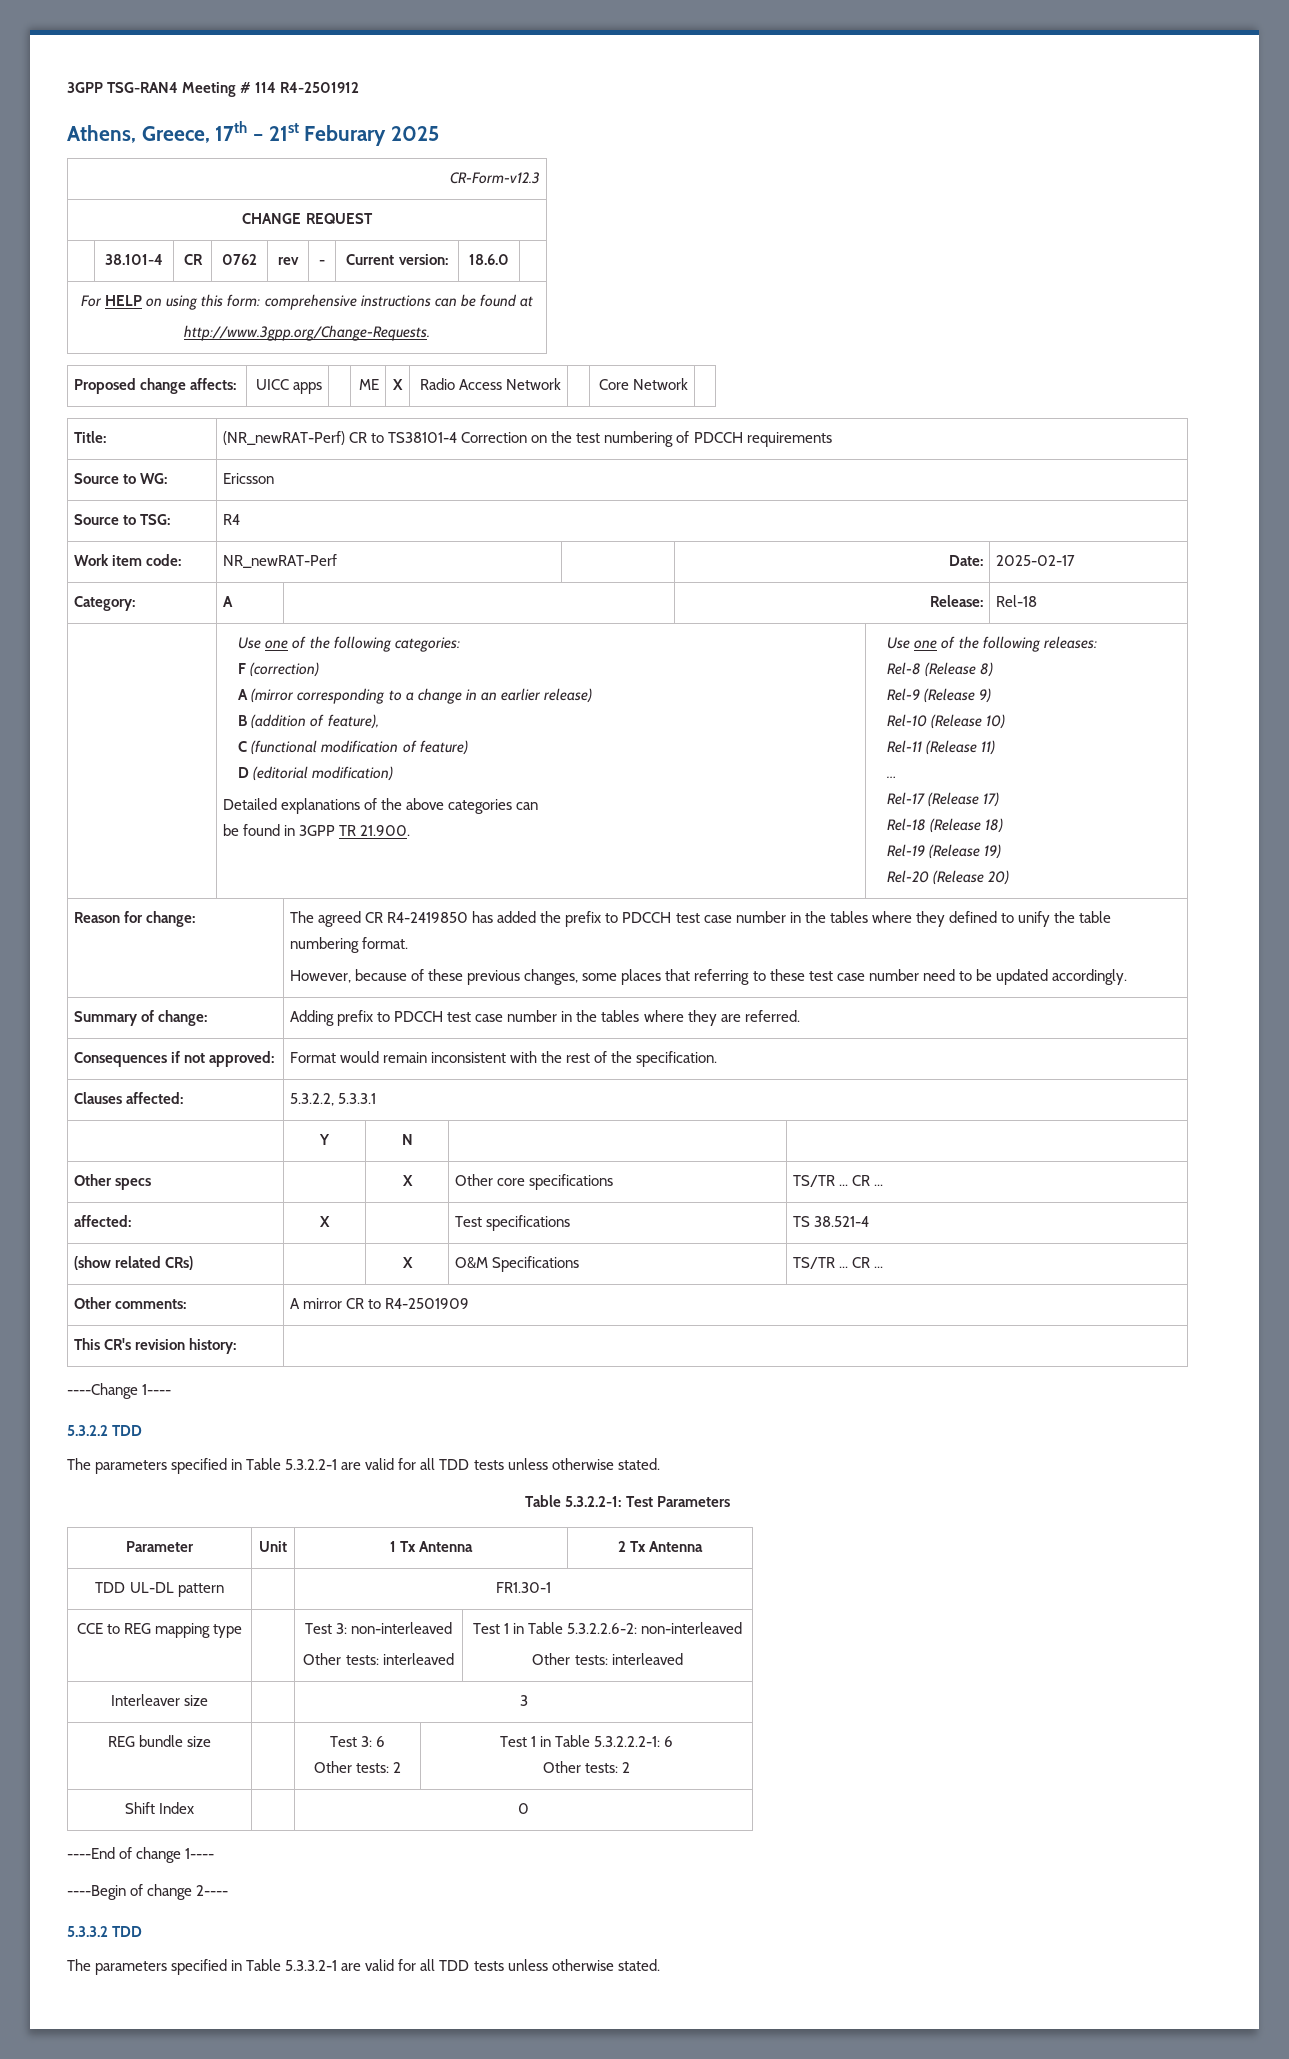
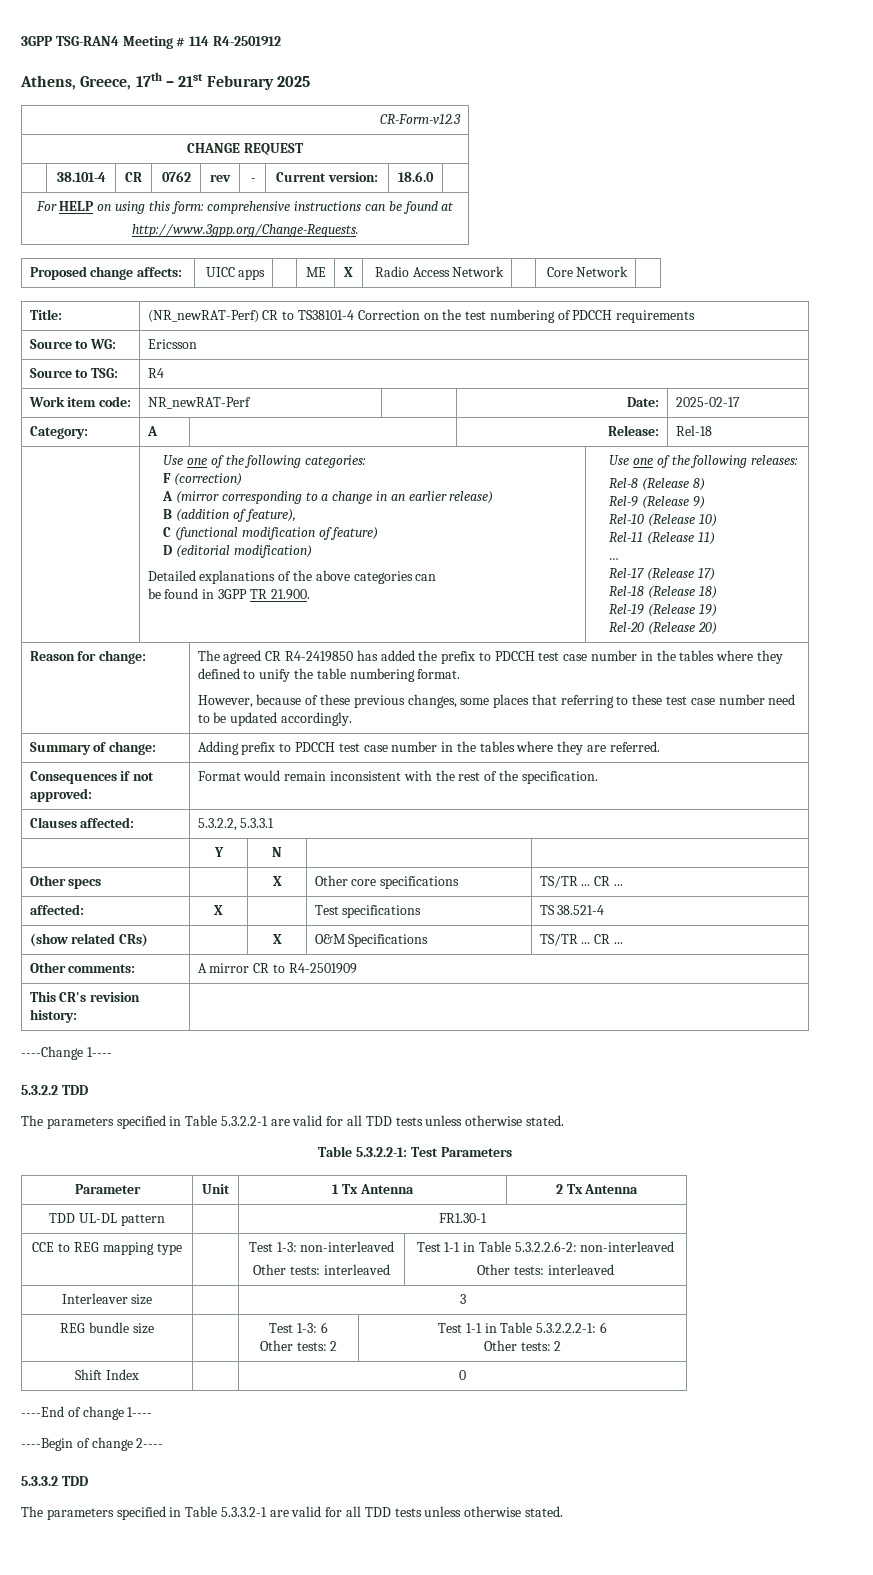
- CCE to REG mapping type | | Test 3: non-interleaved
- Other tests: interleaved | Test 1 in Table 5.3.2.2.6-2: non-interleaved
+ CCE to REG mapping type | | Test 1-3: non-interleaved
+ Other tests: interleaved | Test 1-1 in Table 5.3.2.2.6-2: non-interleaved
- REG bundle size | | Test 3: 6
- Other tests: 2 | Test 1 in Table 5.3.2.2.2-1: 6
+ REG bundle size | | Test 1-3: 6
+ Other tests: 2 | Test 1-1 in Table 5.3.2.2.2-1: 6

